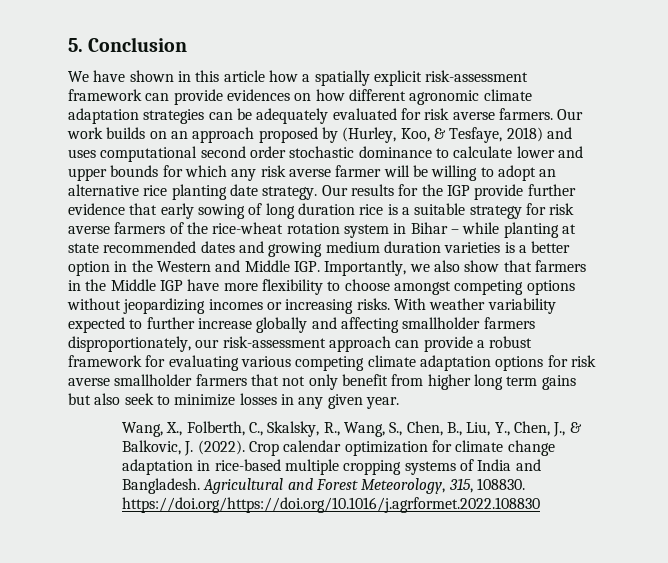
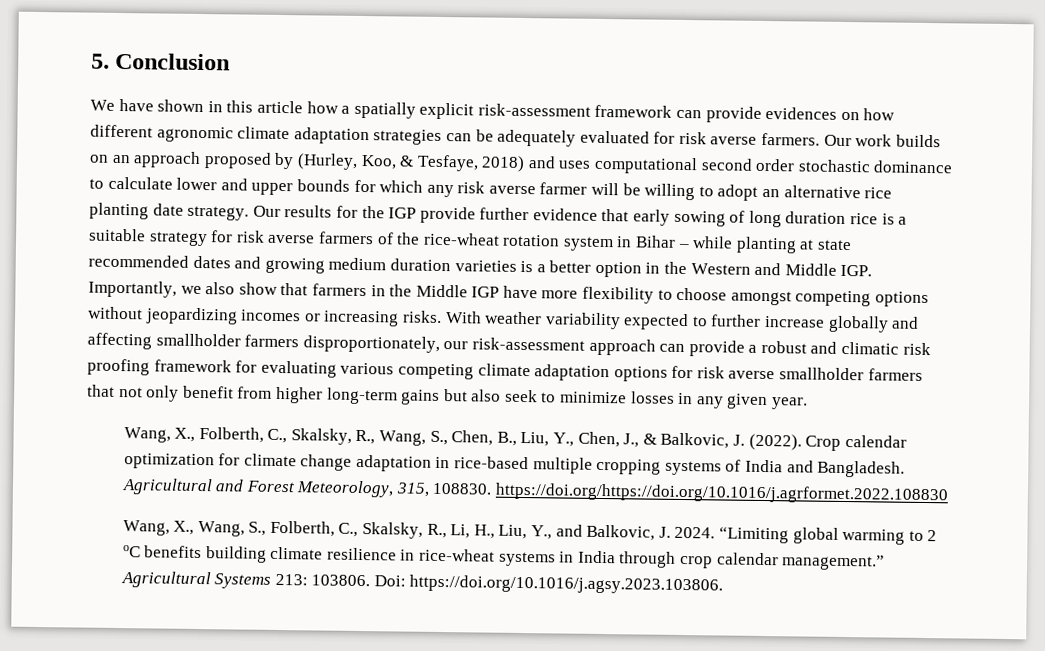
- With weather variability expected to further increase globally and affecting smallholder farmers disproportionately, our risk-assessment approach can provide a robust framework for evaluating various competing climate adaptation options for risk averse smallholder farmers that not only benefit from higher long term gains but also seek to minimize losses in any given year.
+ With weather variability expected to further increase globally and affecting smallholder farmers disproportionately, our risk-assessment approach can provide a robust and climatic risk proofing framework for evaluating various competing climate adaptation options for risk averse smallholder farmers that not only benefit from higher long-term gains but also seek to minimize losses in any given year.
+ Wang, X., Wang, S., Folberth, C., Skalsky, R., Li, H., Liu, Y., and Balkovic, J. 2024. “Limiting global warming to 2 oC benefits building climate resilience in rice-wheat systems in India through crop calendar management.” Agricultural Systems 213: 103806. Doi: https://doi.org/10.1016/j.agsy.2023.103806.

